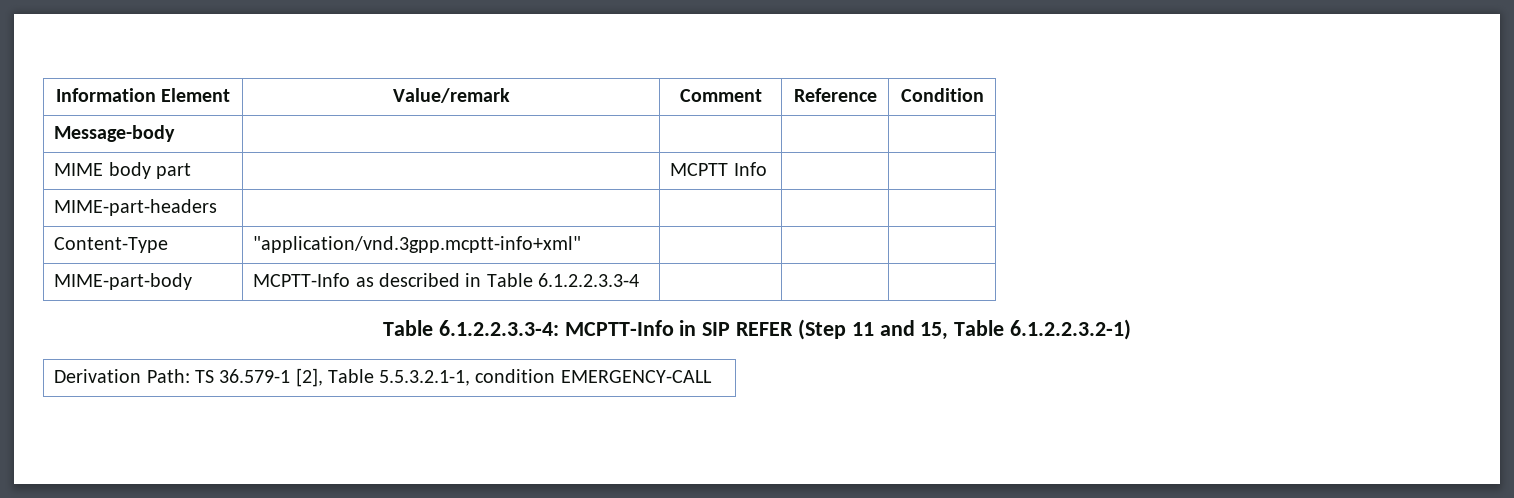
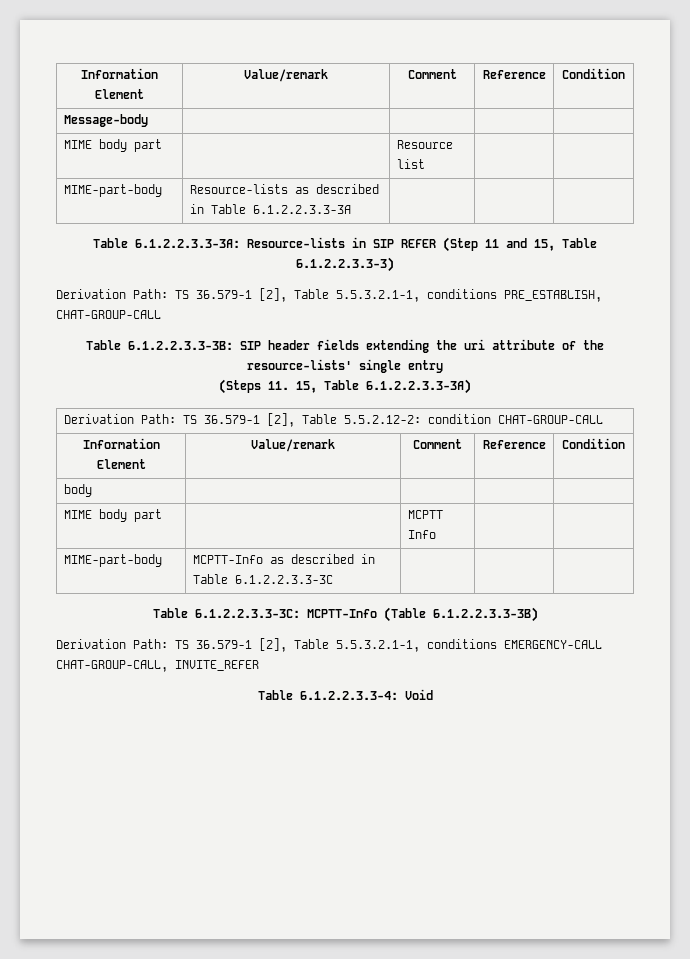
+ MIME body part | | Resource list | |
+ MIME-part-body | Resource-lists as described in Table 6.1.2.2.3.3-3A | | |
+ Table 6.1.2.2.3.3-3A: Resource-lists in SIP REFER (Step 11 and 15, Table 6.1.2.2.3.3-3)
+ Derivation Path: TS 36.579-1 [2], Table 5.5.3.2.1-1, conditions PRE_ESTABLISH, CHAT-GROUP-CALL
+ Table 6.1.2.2.3.3-3B: SIP header fields extending the uri attribute of the resource-lists' single entry
+ (Steps 11. 15, Table 6.1.2.2.3.3-3A)
+ Derivation Path: TS 36.579-1 [2], Table 5.5.2.12-2: condition CHAT-GROUP-CALL
+ Information Element | Value/remark | Comment | Reference | Condition
+ body | | | |
  MIME body part | | MCPTT Info | |
- MIME-part-headers | | | |
- Content-Type | "application/vnd.3gpp.mcptt-info+xml" | | |
- MIME-part-body | MCPTT-Info as described in Table 6.1.2.2.3.3-4 | | |
- Table 6.1.2.2.3.3-4: MCPTT-Info in SIP REFER (Step 11 and 15, Table 6.1.2.2.3.2-1)
- Derivation Path: TS 36.579-1 [2], Table 5.5.3.2.1-1, condition EMERGENCY-CALL
+ MIME-part-body | MCPTT-Info as described in Table 6.1.2.2.3.3-3C | | |
+ Table 6.1.2.2.3.3-3C: MCPTT-Info (Table 6.1.2.2.3.3-3B)
+ Derivation Path: TS 36.579-1 [2], Table 5.5.3.2.1-1, conditions EMERGENCY-CALL CHAT-GROUP-CALL, INVITE_REFER
+ Table 6.1.2.2.3.3-4: Void

